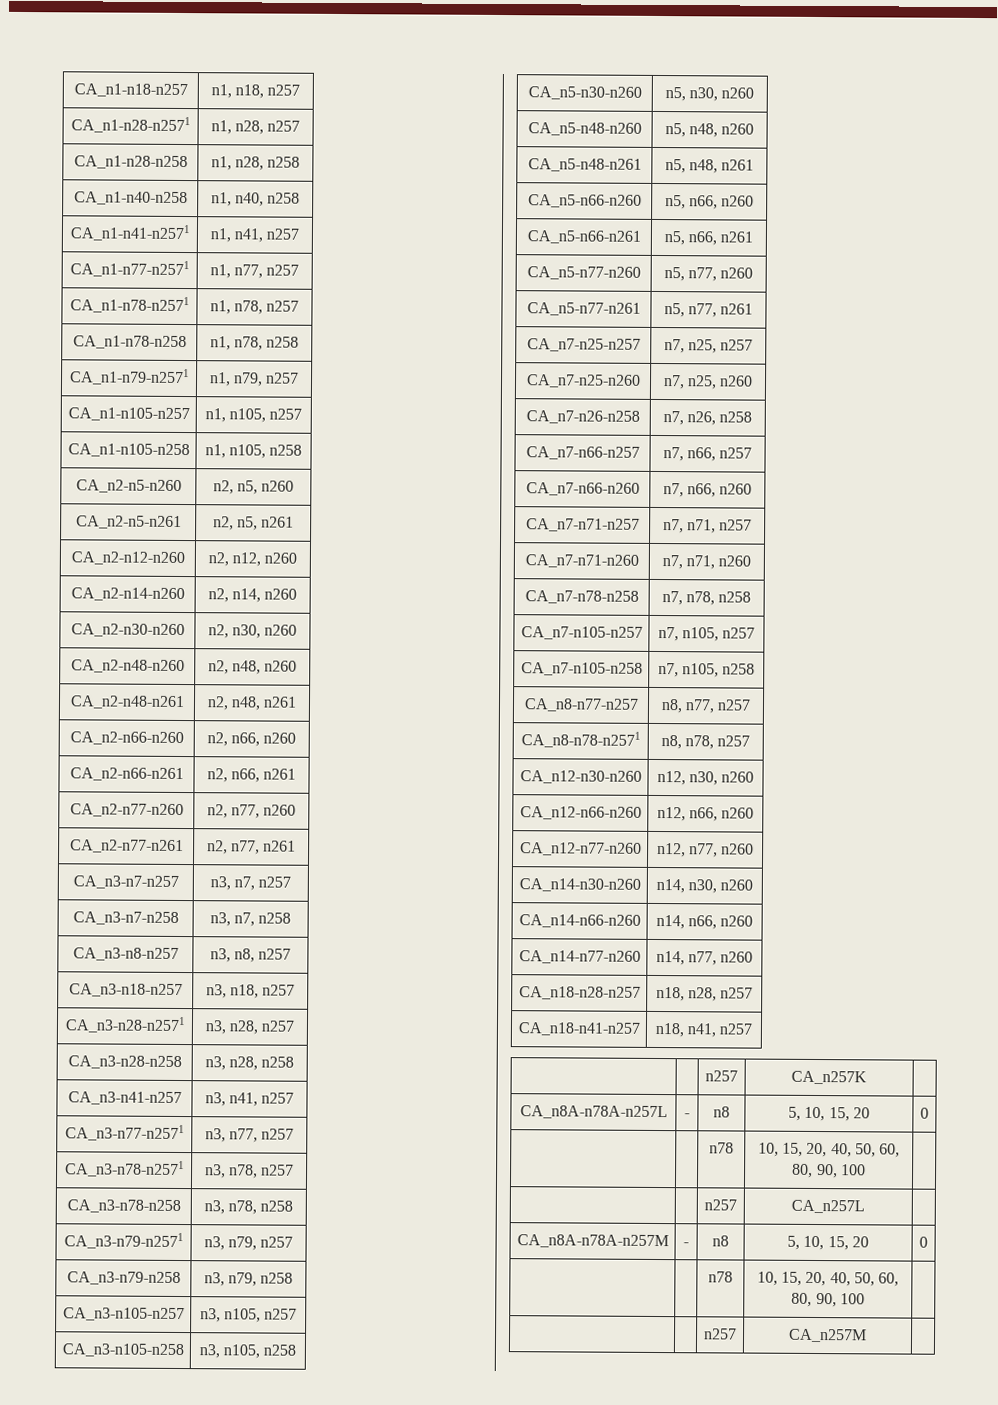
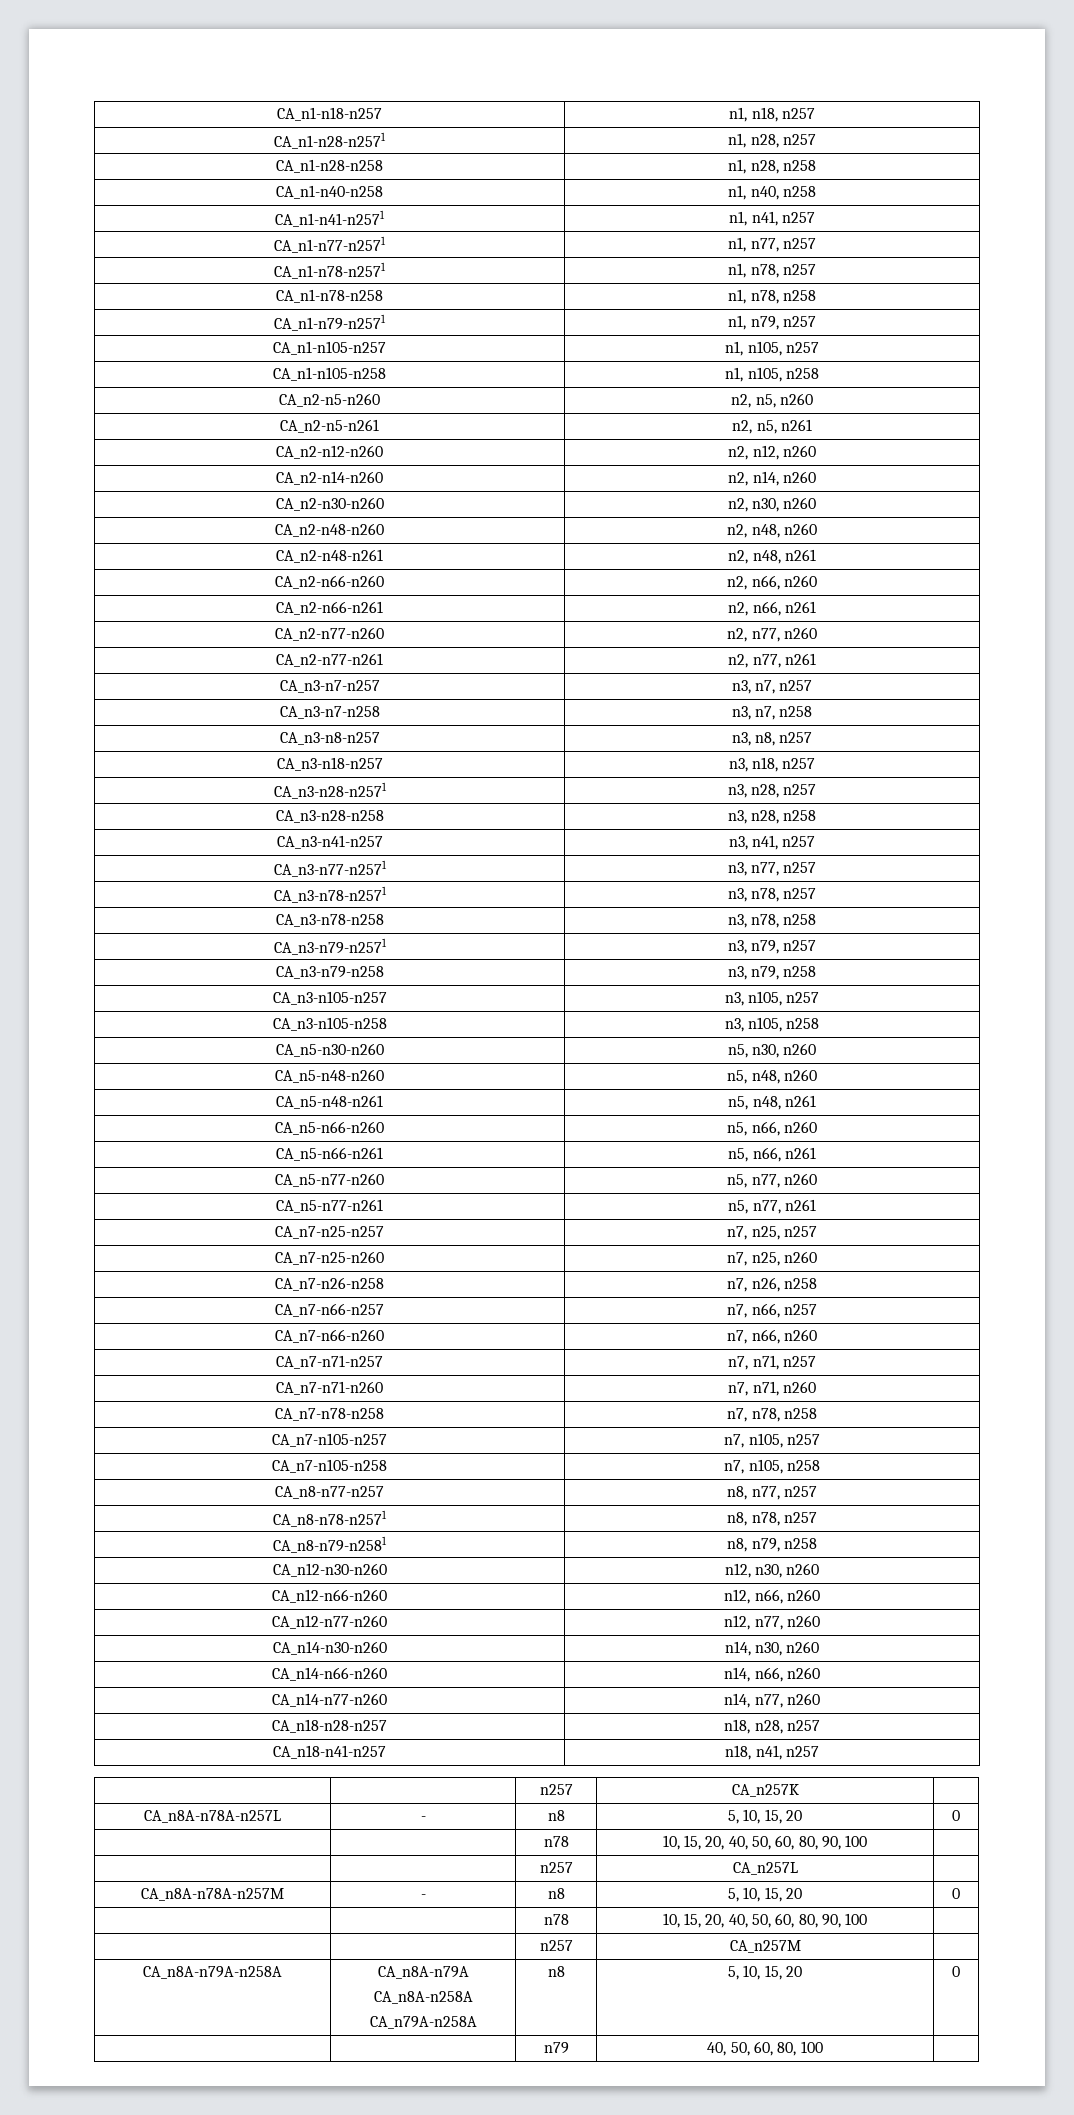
+ CA_n8-n79-n2581 | n8, n79, n258
+ CA_n8A-n79A-n258A | CA_n8A-n79A
+ CA_n8A-n258A
+ CA_n79A-n258A | n8 | 5, 10, 15, 20 | 0
+ | | n79 | 40, 50, 60, 80, 100 |

